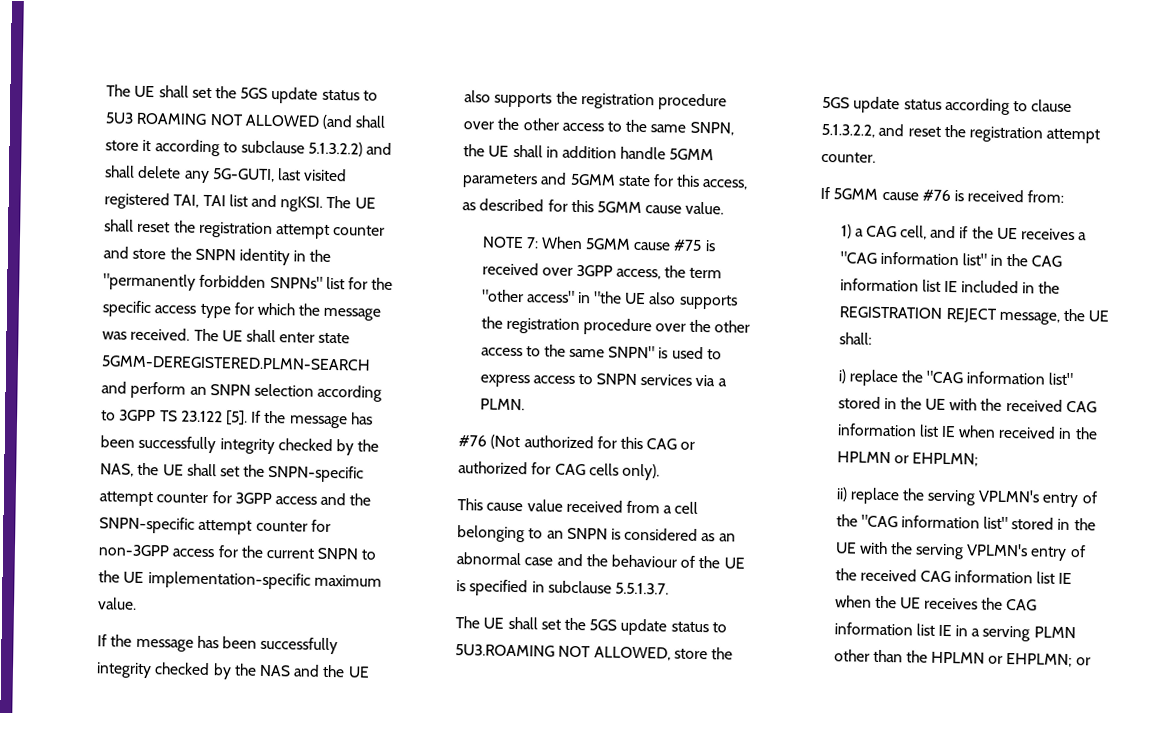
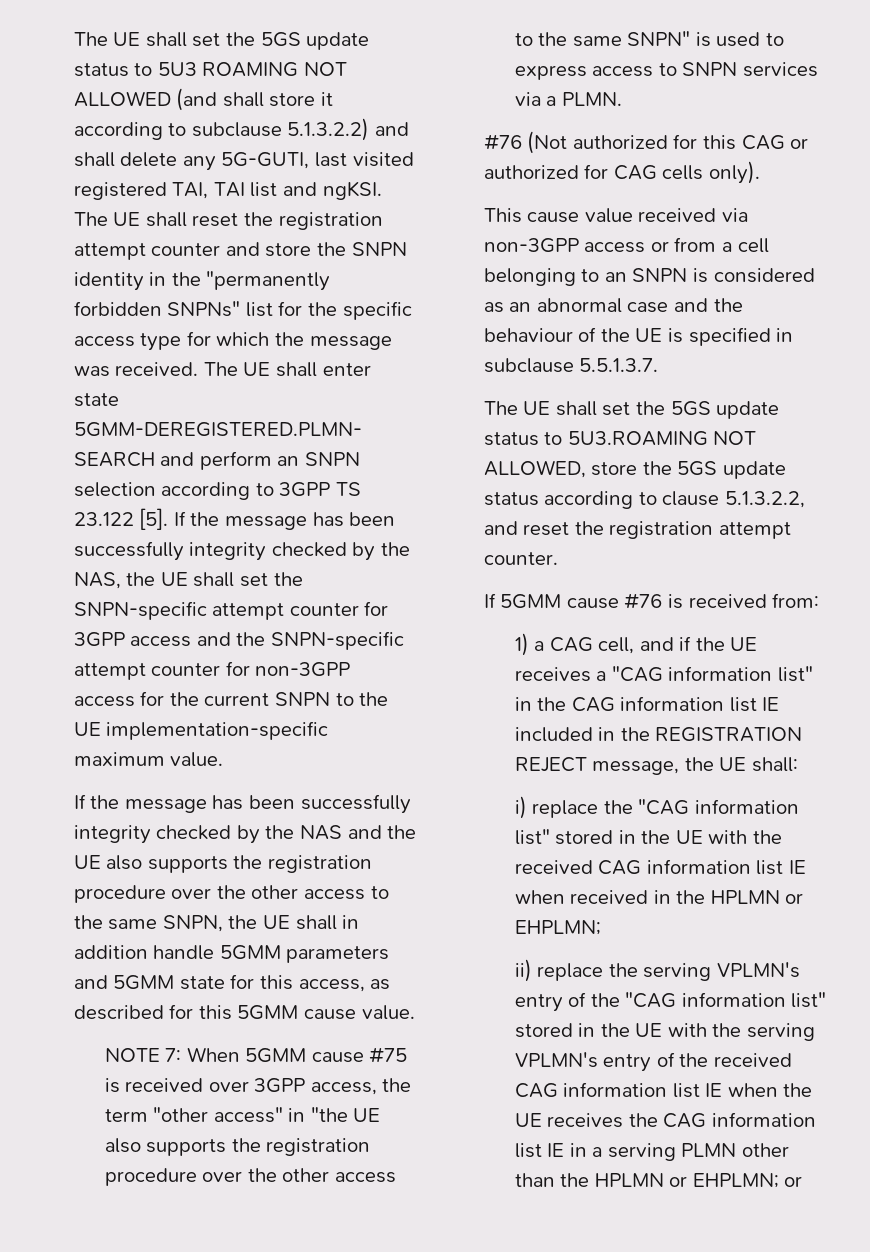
- This cause value received from a cell belonging to an SNPN is considered as an abnormal case and the behaviour of the UE is specified in subclause 5.5.1.3.7.
+ This cause value received via non-3GPP access or from a cell belonging to an SNPN is considered as an abnormal case and the behaviour of the UE is specified in subclause 5.5.1.3.7.

